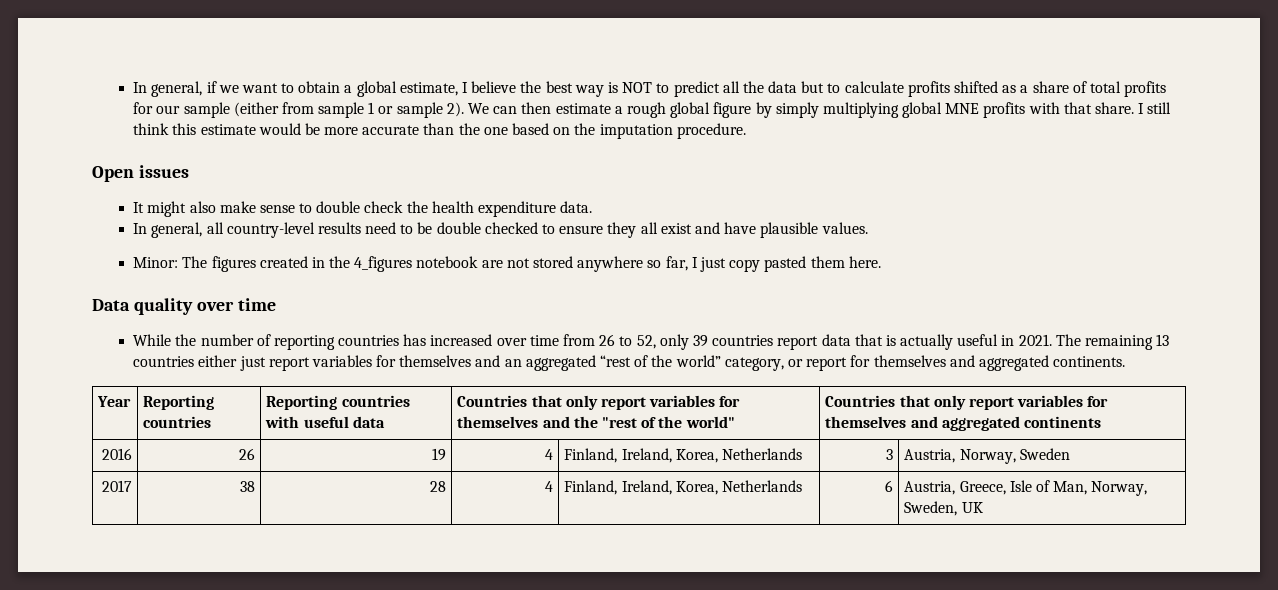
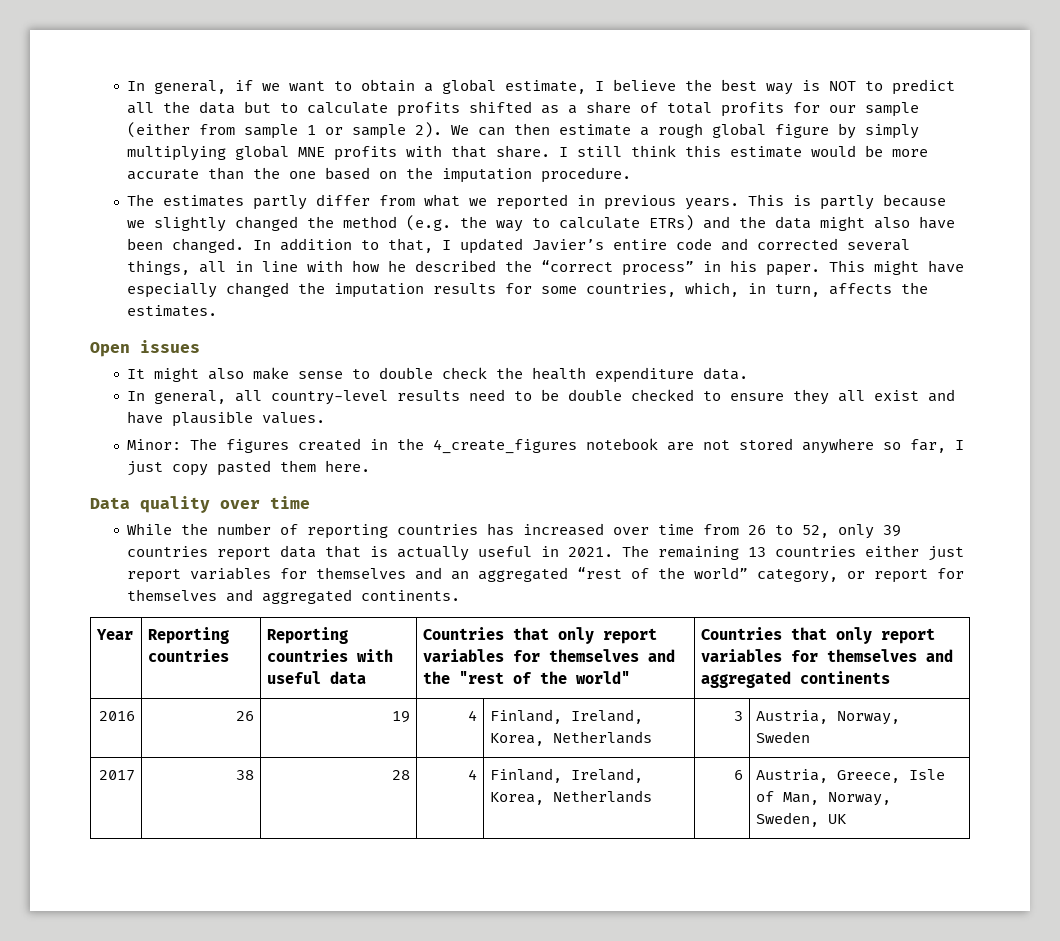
+ The estimates partly differ from what we reported in previous years. This is partly because we slightly changed the method (e.g. the way to calculate ETRs) and the data might also have been changed. In addition to that, I updated Javier’s entire code and corrected several things, all in line with how he described the “correct process” in his paper. This might have especially changed the imputation results for some countries, which, in turn, affects the estimates.
- Minor: The figures created in the 4_figures notebook are not stored anywhere so far, I just copy pasted them here.
+ Minor: The figures created in the 4_create_figures notebook are not stored anywhere so far, I just copy pasted them here.

